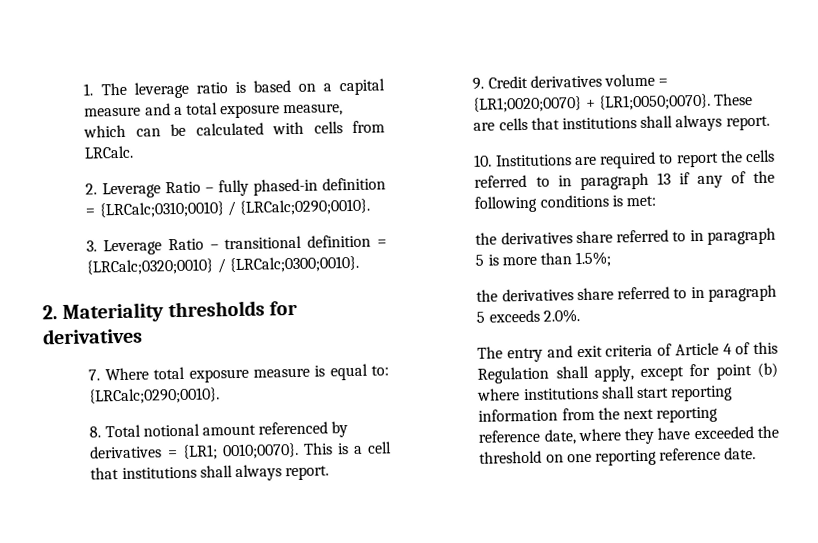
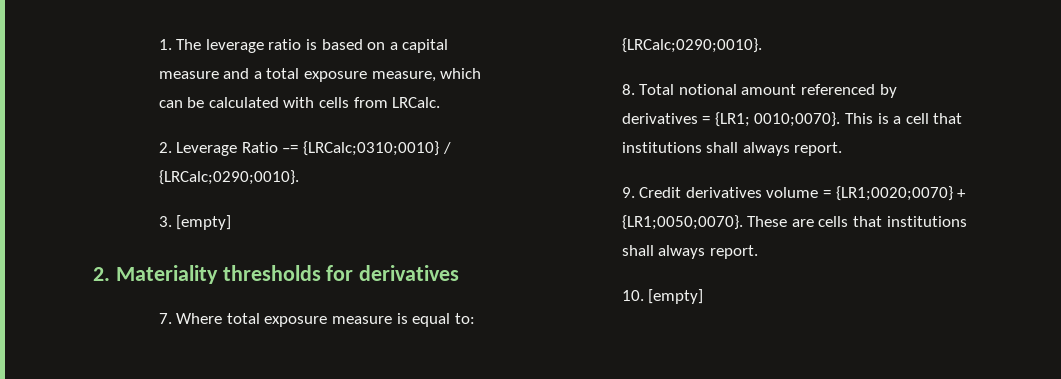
- 2. Leverage Ratio – fully phased-in definition = {LRCalc;0310;0010} / {LRCalc;0290;0010}.
+ 2. Leverage Ratio –= {LRCalc;0310;0010} / {LRCalc;0290;0010}.
- 3. Leverage Ratio – transitional definition = {LRCalc;0320;0010} / {LRCalc;0300;0010}.
+ 3. [empty]
- 10. Institutions are required to report the cells referred to in paragraph 13 if any of the following conditions is met:
- the derivatives share referred to in paragraph 5 is more than 1.5%;
- the derivatives share referred to in paragraph 5 exceeds 2.0%.
- The entry and exit criteria of Article 4 of this Regulation shall apply, except for point (b) where institutions shall start reporting information from the next reporting reference date, where they have exceeded the threshold on one reporting reference date.
+ 10. [empty]

